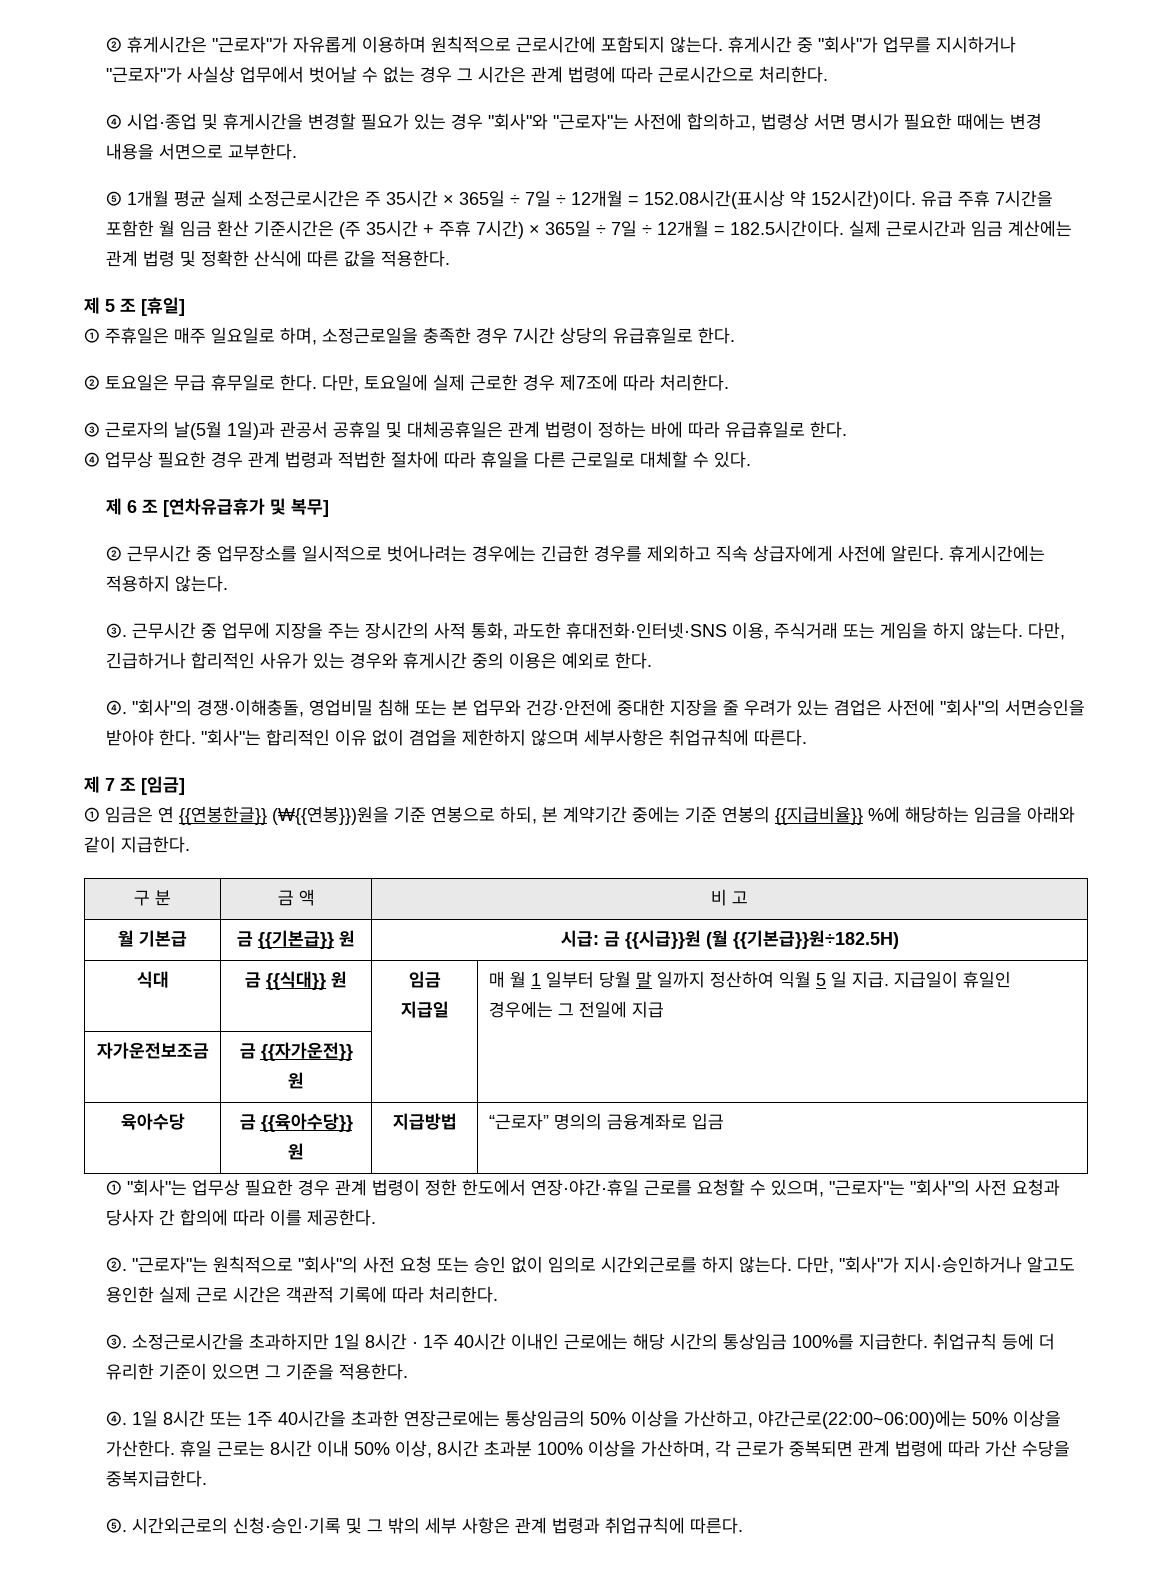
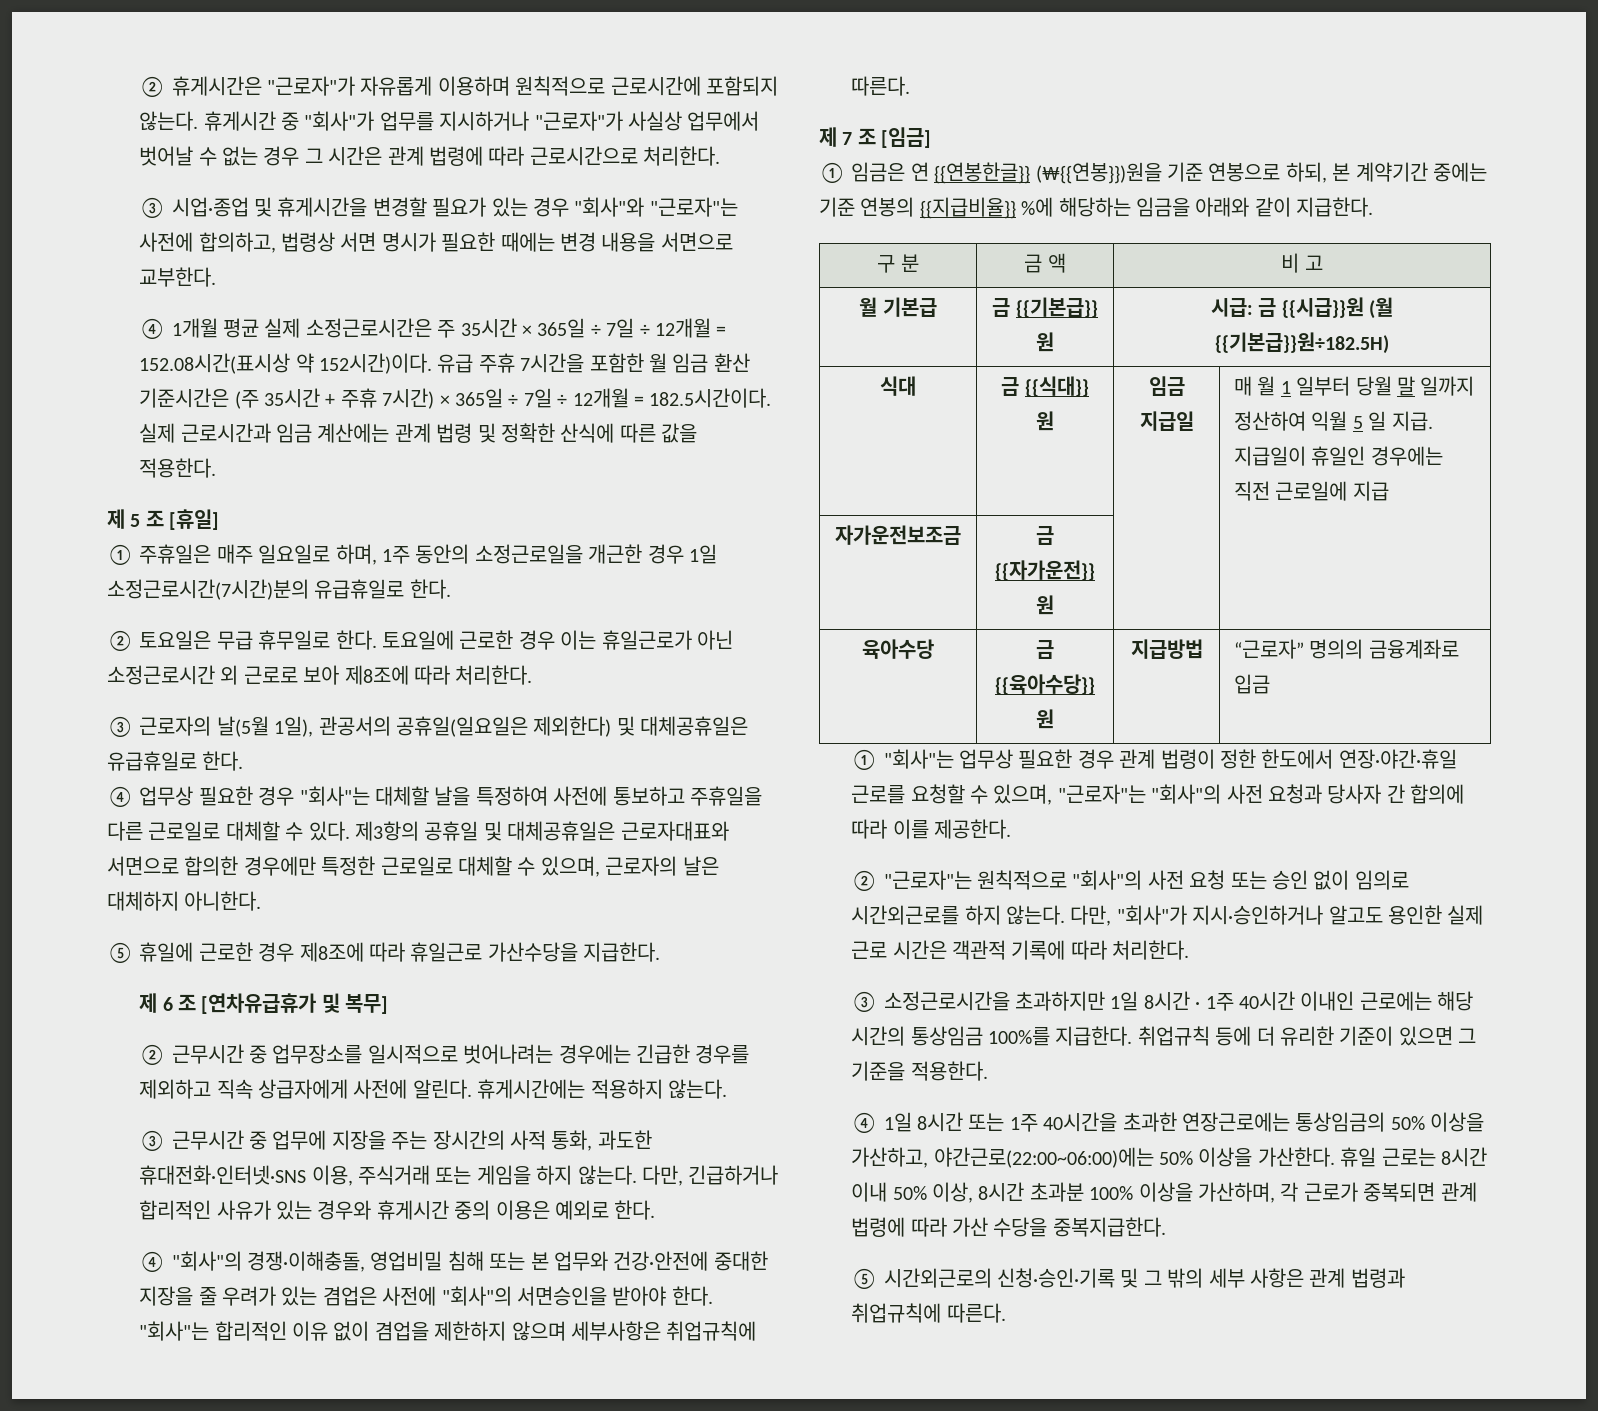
- ④ 시업·종업 및 휴게시간을 변경할 필요가 있는 경우 "회사"와 "근로자"는 사전에 합의하고, 법령상 서면 명시가 필요한 때에는 변경 내용을 서면으로 교부한다.
+ ③ 시업·종업 및 휴게시간을 변경할 필요가 있는 경우 "회사"와 "근로자"는 사전에 합의하고, 법령상 서면 명시가 필요한 때에는 변경 내용을 서면으로 교부한다.
- ⑤ 1개월 평균 실제 소정근로시간은 주 35시간 × 365일 ÷ 7일 ÷ 12개월 = 152.08시간(표시상 약 152시간)이다.
+ ④ 1개월 평균 실제 소정근로시간은 주 35시간 × 365일 ÷ 7일 ÷ 12개월 = 152.08시간(표시상 약 152시간)이다.
- ① 주휴일은 매주 일요일로 하며, 소정근로일을 충족한 경우 7시간 상당의 유급휴일로 한다.
+ ① 주휴일은 매주 일요일로 하며, 1주 동안의 소정근로일을 개근한 경우 1일 소정근로시간(7시간)분의 유급휴일로 한다.
- 다만, 토요일에 실제 근로한 경우 제7조에 따라 처리한다.
+ 토요일에 근로한 경우 이는 휴일근로가 아닌 소정근로시간 외 근로로 보아 제8조에 따라 처리한다.
- ③ 근로자의 날(5월 1일)과 관공서 공휴일 및 대체공휴일은 관계 법령이 정하는 바에 따라 유급휴일로 한다.
+ ③ 근로자의 날(5월 1일), 관공서의 공휴일(일요일은 제외한다) 및 대체공휴일은 유급휴일로 한다.
- ④ 업무상 필요한 경우 관계 법령과 적법한 절차에 따라 휴일을 다른 근로일로 대체할 수 있다.
+ ④ 업무상 필요한 경우 "회사"는 대체할 날을 특정하여 사전에 통보하고 주휴일을 다른 근로일로 대체할 수 있다. 제3항의 공휴일 및 대체공휴일은 근로자대표와 서면으로 합의한 경우에만 특정한 근로일로 대체할 수 있으며, 근로자의 날은 대체하지 아니한다.
+ ⑤ 휴일에 근로한 경우 제8조에 따라 휴일근로 가산수당을 지급한다.
- ③. 근무시간 중 업무에 지장을 주는 장시간의 사적 통화, 과도한 휴대전화·인터넷·SNS 이용, 주식거래 또는 게임을 하지 않는다.
+ ③ 근무시간 중 업무에 지장을 주는 장시간의 사적 통화, 과도한 휴대전화·인터넷·SNS 이용, 주식거래 또는 게임을 하지 않는다.
- ④. "회사"의 경쟁·이해충돌, 영업비밀 침해 또는 본 업무와 건강·안전에 중대한 지장을 줄 우려가 있는 겸업은 사전에 "회사"의 서면승인을 받아야 한다.
+ ④ "회사"의 경쟁·이해충돌, 영업비밀 침해 또는 본 업무와 건강·안전에 중대한 지장을 줄 우려가 있는 겸업은 사전에 "회사"의 서면승인을 받아야 한다.
- 식대 | 금 {{식대}} 원 | 임금 지급일 | 매 월 1 일부터 당월 말 일까지 정산하여 익월 5 일 지급. 지급일이 휴일인 경우에는 그 전일에 지급
+ 식대 | 금 {{식대}} 원 | 임금 지급일 | 매 월 1 일부터 당월 말 일까지 정산하여 익월 5 일 지급. 지급일이 휴일인 경우에는 직전 근로일에 지급
- ②. "근로자"는 원칙적으로 "회사"의 사전 요청 또는 승인 없이 임의로 시간외근로를 하지 않는다.
+ ② "근로자"는 원칙적으로 "회사"의 사전 요청 또는 승인 없이 임의로 시간외근로를 하지 않는다.
- ③. 소정근로시간을 초과하지만 1일 8시간 · 1주 40시간 이내인 근로에는 해당 시간의 통상임금 100%를 지급한다.
+ ③ 소정근로시간을 초과하지만 1일 8시간 · 1주 40시간 이내인 근로에는 해당 시간의 통상임금 100%를 지급한다.
- ④. 1일 8시간 또는 1주 40시간을 초과한 연장근로에는 통상임금의 50% 이상을 가산하고, 야간근로(22:00~06:00)에는 50% 이상을 가산한다.
+ ④ 1일 8시간 또는 1주 40시간을 초과한 연장근로에는 통상임금의 50% 이상을 가산하고, 야간근로(22:00~06:00)에는 50% 이상을 가산한다.
- ⑤. 시간외근로의 신청·승인·기록 및 그 밖의 세부 사항은 관계 법령과 취업규칙에 따른다.
+ ⑤ 시간외근로의 신청·승인·기록 및 그 밖의 세부 사항은 관계 법령과 취업규칙에 따른다.

